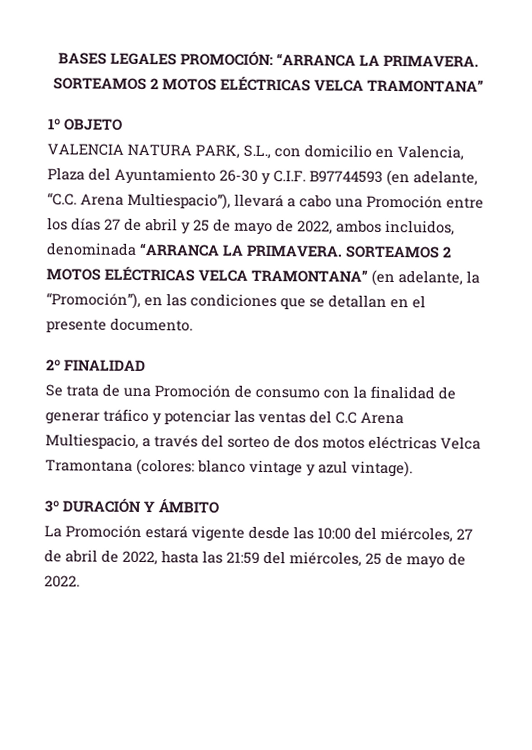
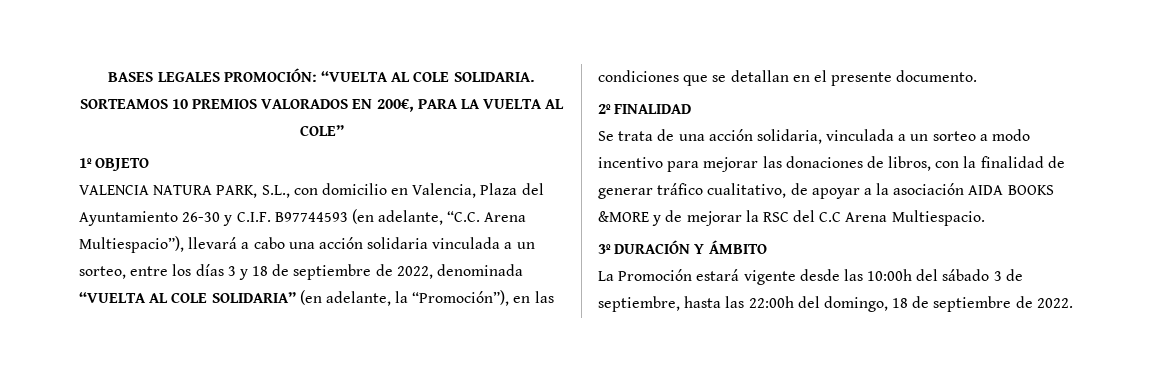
- BASES LEGALES PROMOCIÓN: “ARRANCA LA PRIMAVERA. SORTEAMOS 2 MOTOS ELÉCTRICAS VELCA TRAMONTANA”
+ BASES LEGALES PROMOCIÓN: “VUELTA AL COLE SOLIDARIA. SORTEAMOS 10 PREMIOS VALORADOS EN 200€, PARA LA VUELTA AL COLE”
- VALENCIA NATURA PARK, S.L., con domicilio en Valencia, Plaza del Ayuntamiento 26-30 y C.I.F. B97744593 (en adelante, “C.C. Arena Multiespacio”), llevará a cabo una Promoción entre los días 27 de abril y 25 de mayo de 2022, ambos incluidos, denominada “ARRANCA LA PRIMAVERA. SORTEAMOS 2 MOTOS ELÉCTRICAS VELCA TRAMONTANA” (en adelante, la “Promoción”), en las condiciones que se detallan en el presente documento.
+ VALENCIA NATURA PARK, S.L., con domicilio en Valencia, Plaza del Ayuntamiento 26-30 y C.I.F. B97744593 (en adelante, “C.C. Arena Multiespacio”), llevará a cabo una acción solidaria vinculada a un sorteo, entre los días 3 y 18 de septiembre de 2022, denominada “VUELTA AL COLE SOLIDARIA” (en adelante, la “Promoción”), en las condiciones que se detallan en el presente documento.
- Se trata de una Promoción de consumo con la finalidad de generar tráfico y potenciar las ventas del C.C Arena Multiespacio, a través del sorteo de dos motos eléctricas Velca Tramontana (colores: blanco vintage y azul vintage).
+ Se trata de una acción solidaria, vinculada a un sorteo a modo incentivo para mejorar las donaciones de libros, con la finalidad de generar tráfico cualitativo, de apoyar a la asociación AIDA BOOKS &MORE y de mejorar la RSC del C.C Arena Multiespacio.
- La Promoción estará vigente desde las 10:00 del miércoles, 27 de abril de 2022, hasta las 21:59 del miércoles, 25 de mayo de 2022.
+ La Promoción estará vigente desde las 10:00h del sábado 3 de septiembre, hasta las 22:00h del domingo, 18 de septiembre de 2022.

